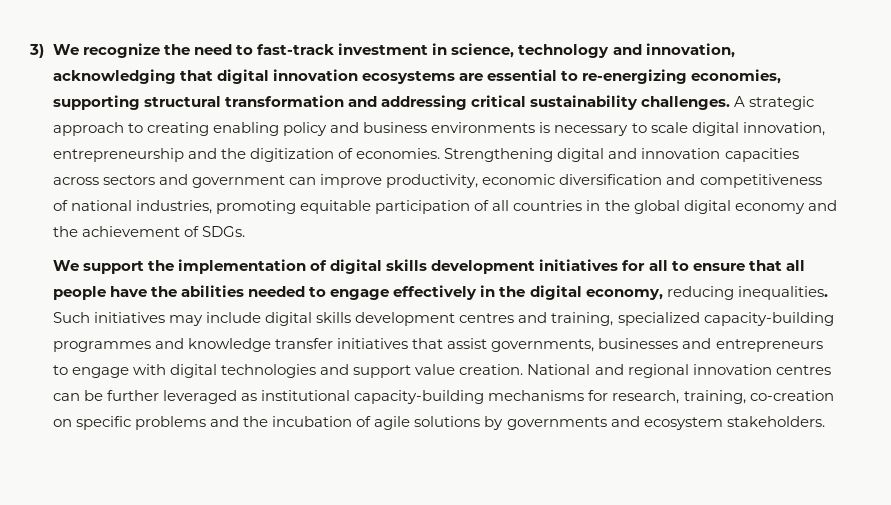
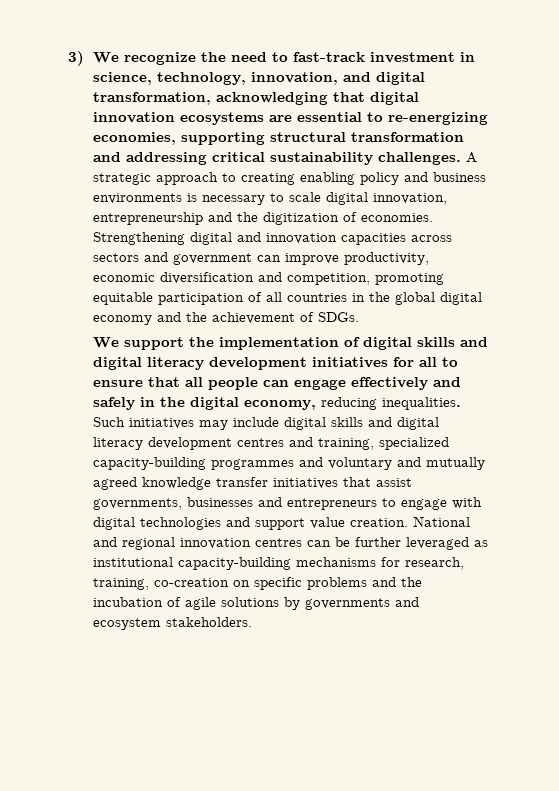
- 3) We recognize the need to fast-track investment in science, technology and innovation, acknowledging that digital innovation ecosystems are essential to re-energizing economies, supporting structural transformation and addressing critical sustainability challenges.
+ 3) We recognize the need to fast-track investment in science, technology, innovation, and digital transformation, acknowledging that digital innovation ecosystems are essential to re-energizing economies, supporting structural transformation and addressing critical sustainability challenges.
- Strengthening digital and innovation capacities across sectors and government can improve productivity, economic diversification and competitiveness of national industries, promoting equitable participation of all countries in the global digital economy and the achievement of SDGs.
+ Strengthening digital and innovation capacities across sectors and government can improve productivity, economic diversification and competition, promoting equitable participation of all countries in the global digital economy and the achievement of SDGs.
- We support the implementation of digital skills development initiatives for all to ensure that all people have the abilities needed to engage effectively in the digital economy, reducing inequalities.
+ We support the implementation of digital skills and digital literacy development initiatives for all to ensure that all people can engage effectively and safely in the digital economy, reducing inequalities.
- Such initiatives may include digital skills development centres and training, specialized capacity-building programmes and knowledge transfer initiatives that assist governments, businesses and entrepreneurs to engage with digital technologies and support value creation.
+ Such initiatives may include digital skills and digital literacy development centres and training, specialized capacity-building programmes and voluntary and mutually agreed knowledge transfer initiatives that assist governments, businesses and entrepreneurs to engage with digital technologies and support value creation.

